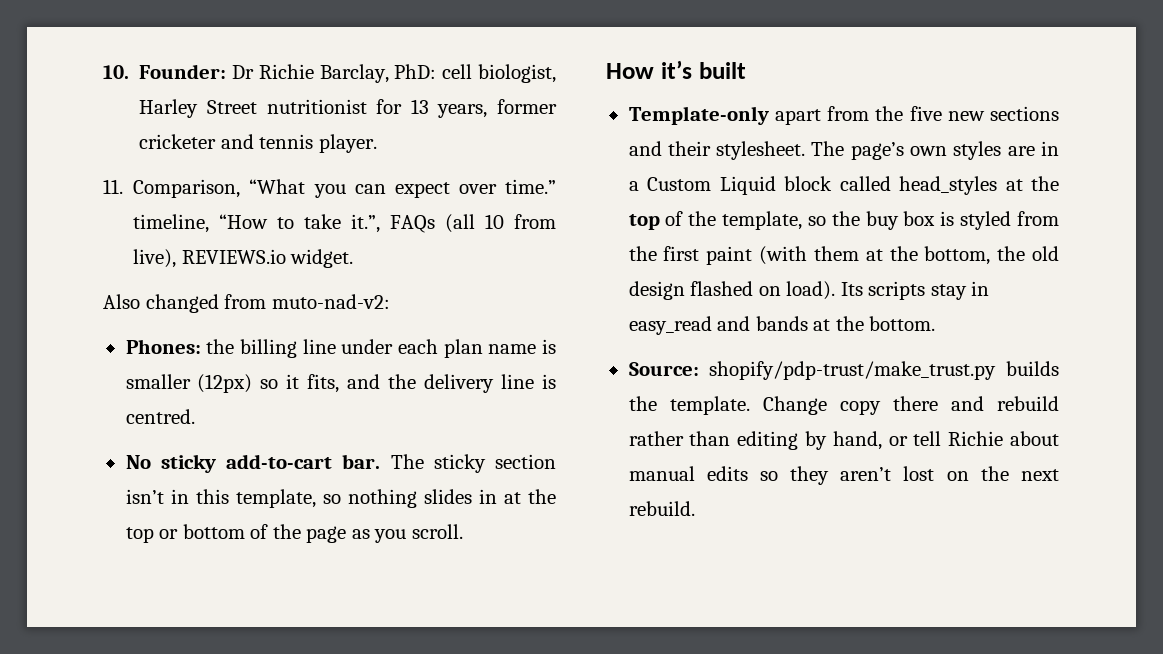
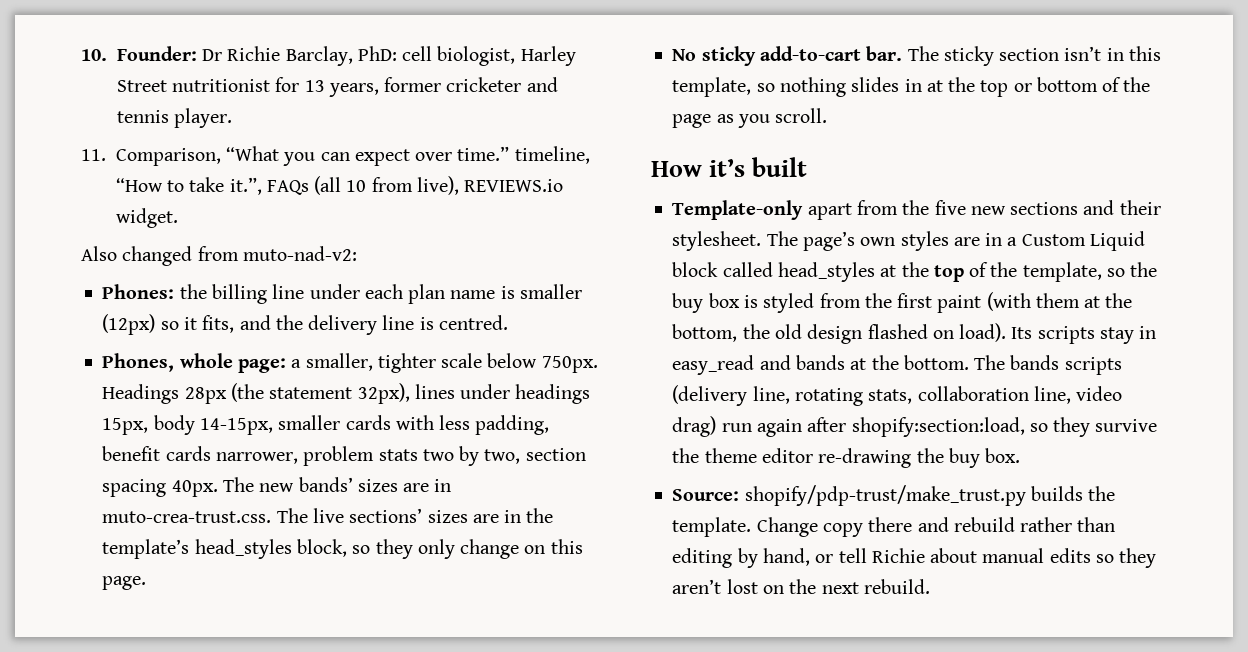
+ Phones, whole page: a smaller, tighter scale below 750px. Headings 28px (the statement 32px), lines under headings 15px, body 14-15px, smaller cards with less padding, benefit cards narrower, problem stats two by two, section spacing 40px. The new bands’ sizes are in muto-crea-trust.css. The live sections’ sizes are in the template’s head_styles block, so they only change on this page.
+ The bands scripts (delivery line, rotating stats, collaboration line, video drag) run again after shopify:section:load, so they survive the theme editor re-drawing the buy box.

